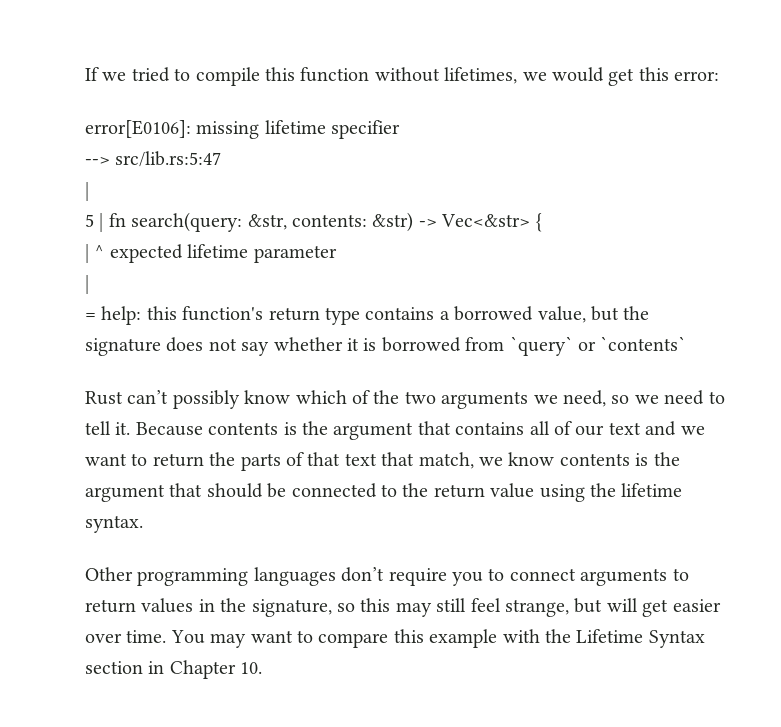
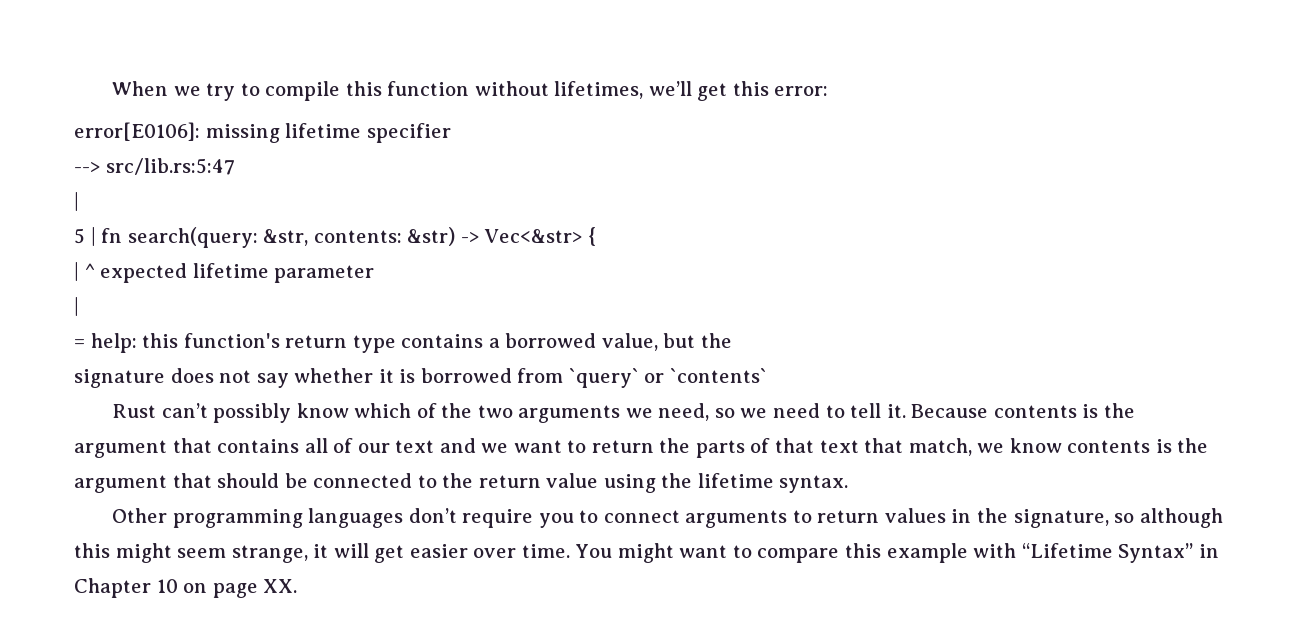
- If we tried to compile this function without lifetimes, we would get this error:
+ When we try to compile this function without lifetimes, we’ll get this error:
- Other programming languages don’t require you to connect arguments to return values in the signature, so this may still feel strange, but will get easier over time.
+ Other programming languages don’t require you to connect arguments to return values in the signature, so although this might seem strange, it will get easier over time.
- You may want to compare this example with the Lifetime Syntax section in Chapter 10.
+ You might want to compare this example with “Lifetime Syntax” in Chapter 10 on page XX.

